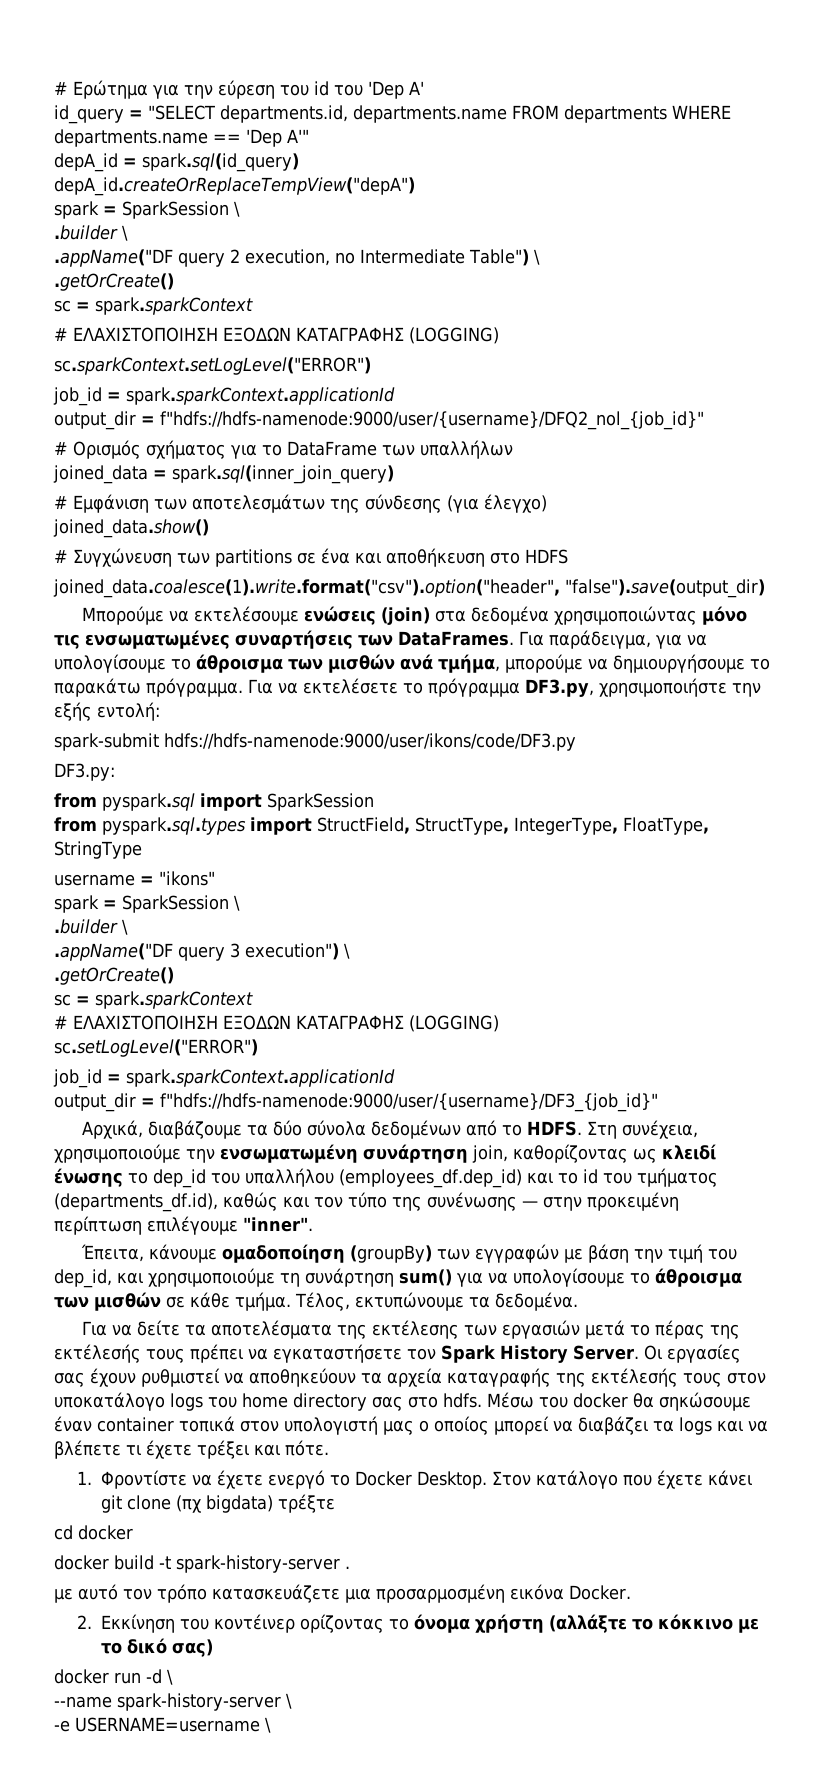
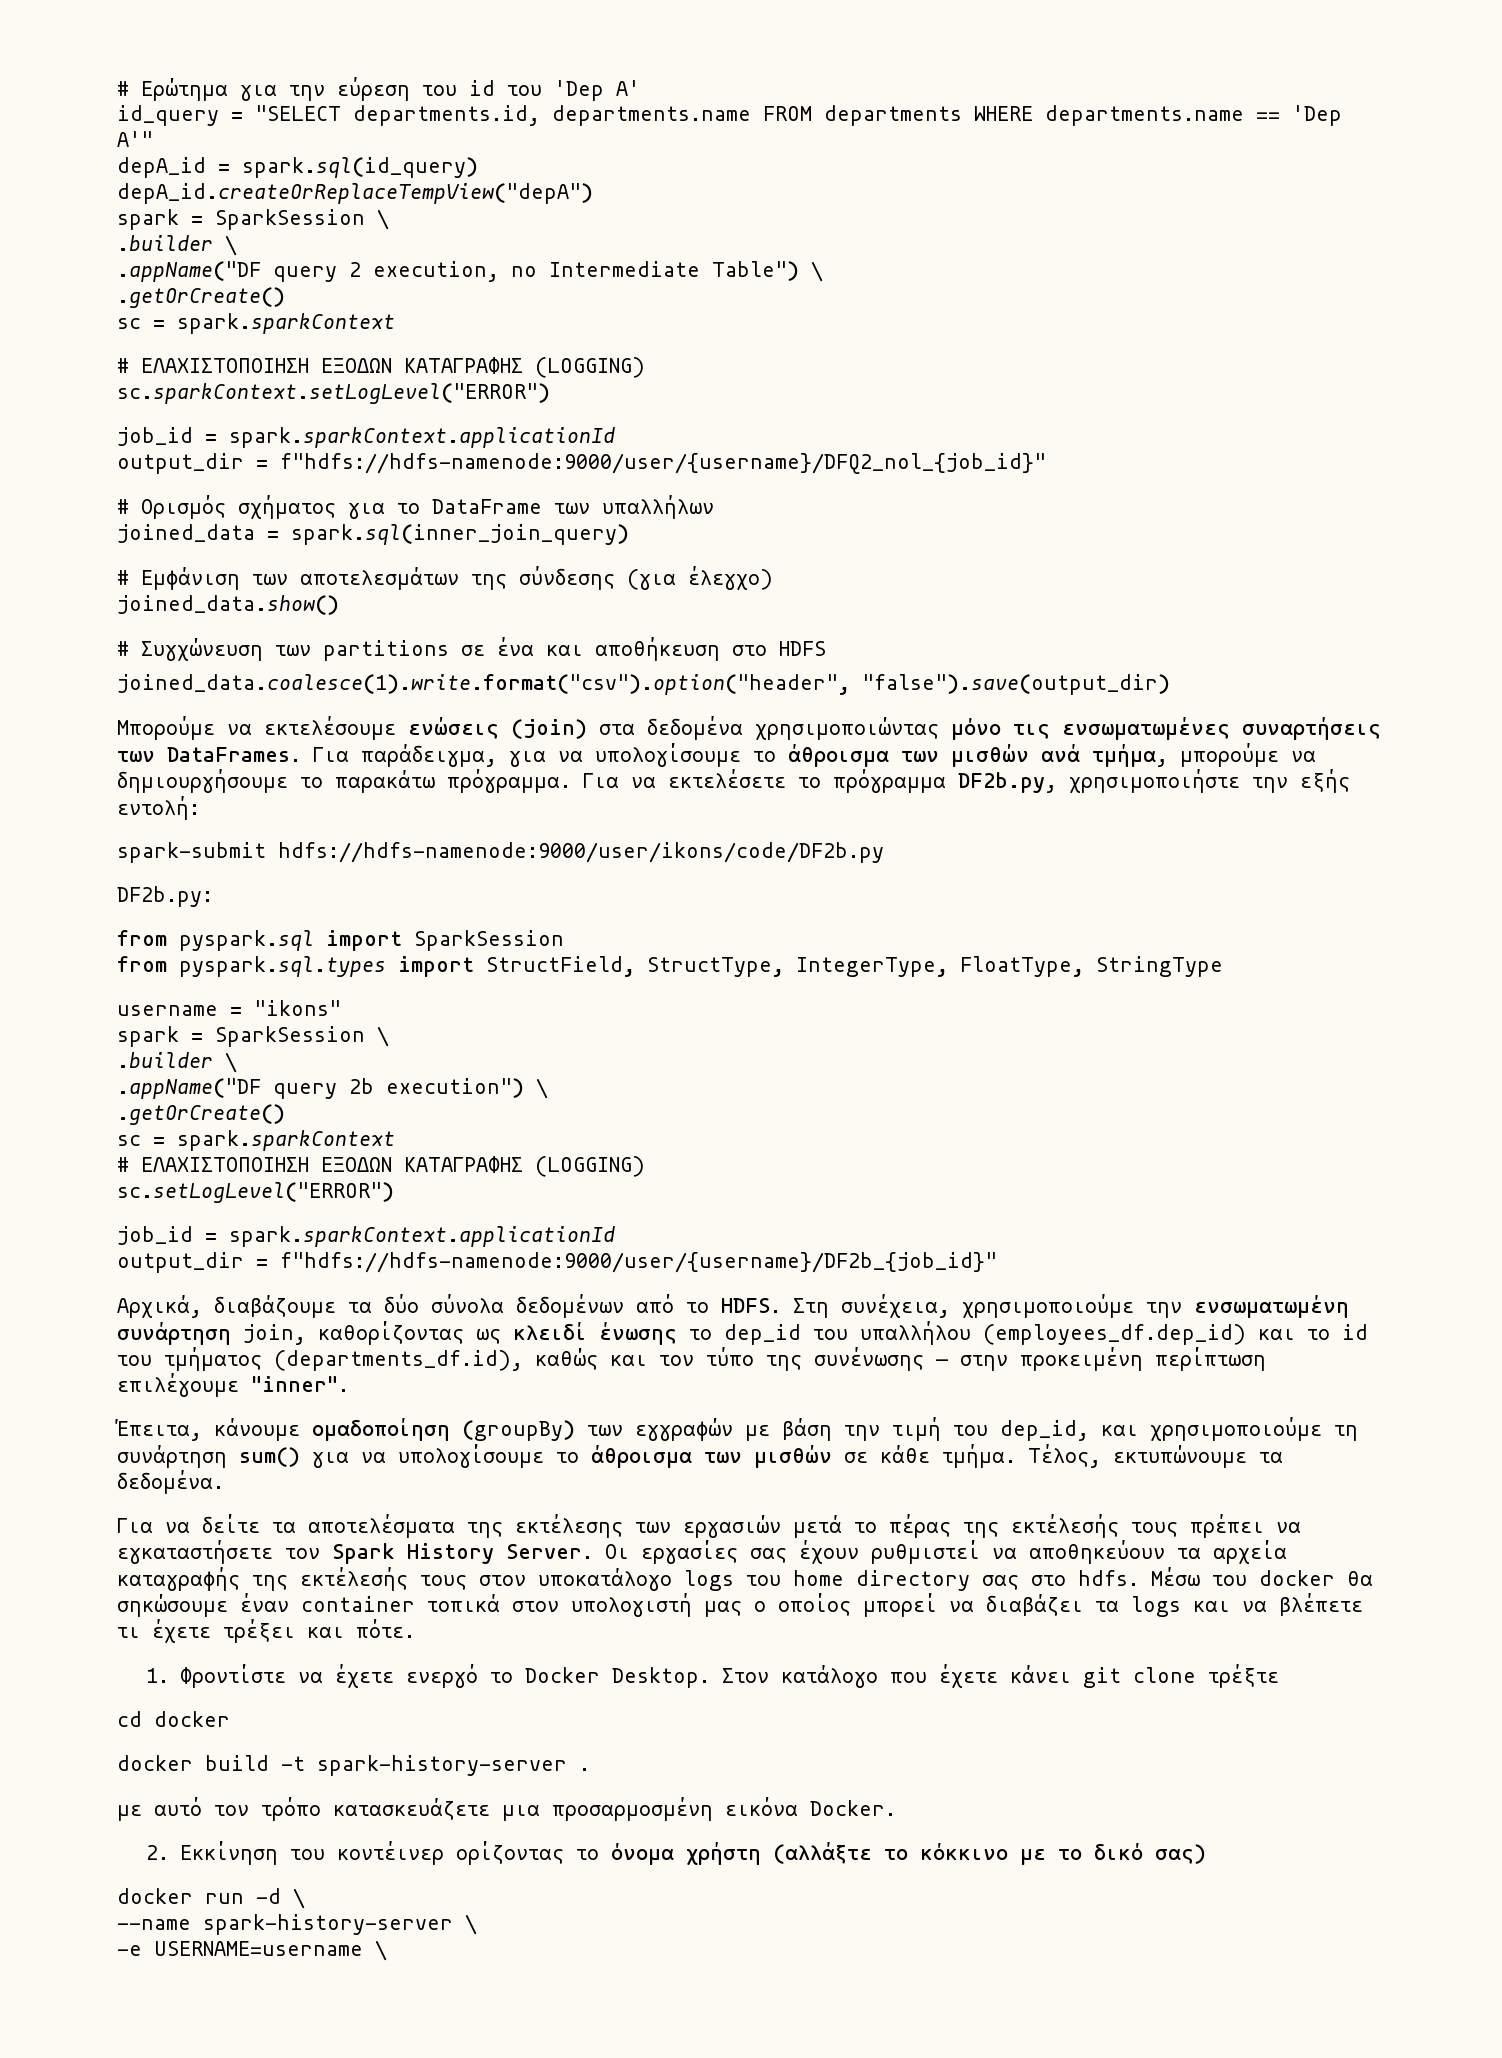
- Για να εκτελέσετε το πρόγραμμα DF3.py, χρησιμοποιήστε την εξής εντολή:
+ Για να εκτελέσετε το πρόγραμμα DF2b.py, χρησιμοποιήστε την εξής εντολή:
- spark-submit hdfs://hdfs-namenode:9000/user/ikons/code/DF3.py
- DF3.py:
+ spark-submit hdfs://hdfs-namenode:9000/user/ikons/code/DF2b.py
+ DF2b.py:
- .appName("DF query 3 execution") \
+ .appName("DF query 2b execution") \
- output_dir = f"hdfs://hdfs-namenode:9000/user/{username}/DF3_{job_id}"
+ output_dir = f"hdfs://hdfs-namenode:9000/user/{username}/DF2b_{job_id}"
- Στον κατάλογο που έχετε κάνει git clone (πχ bigdata) τρέξτε
+ Στον κατάλογο που έχετε κάνει git clone τρέξτε

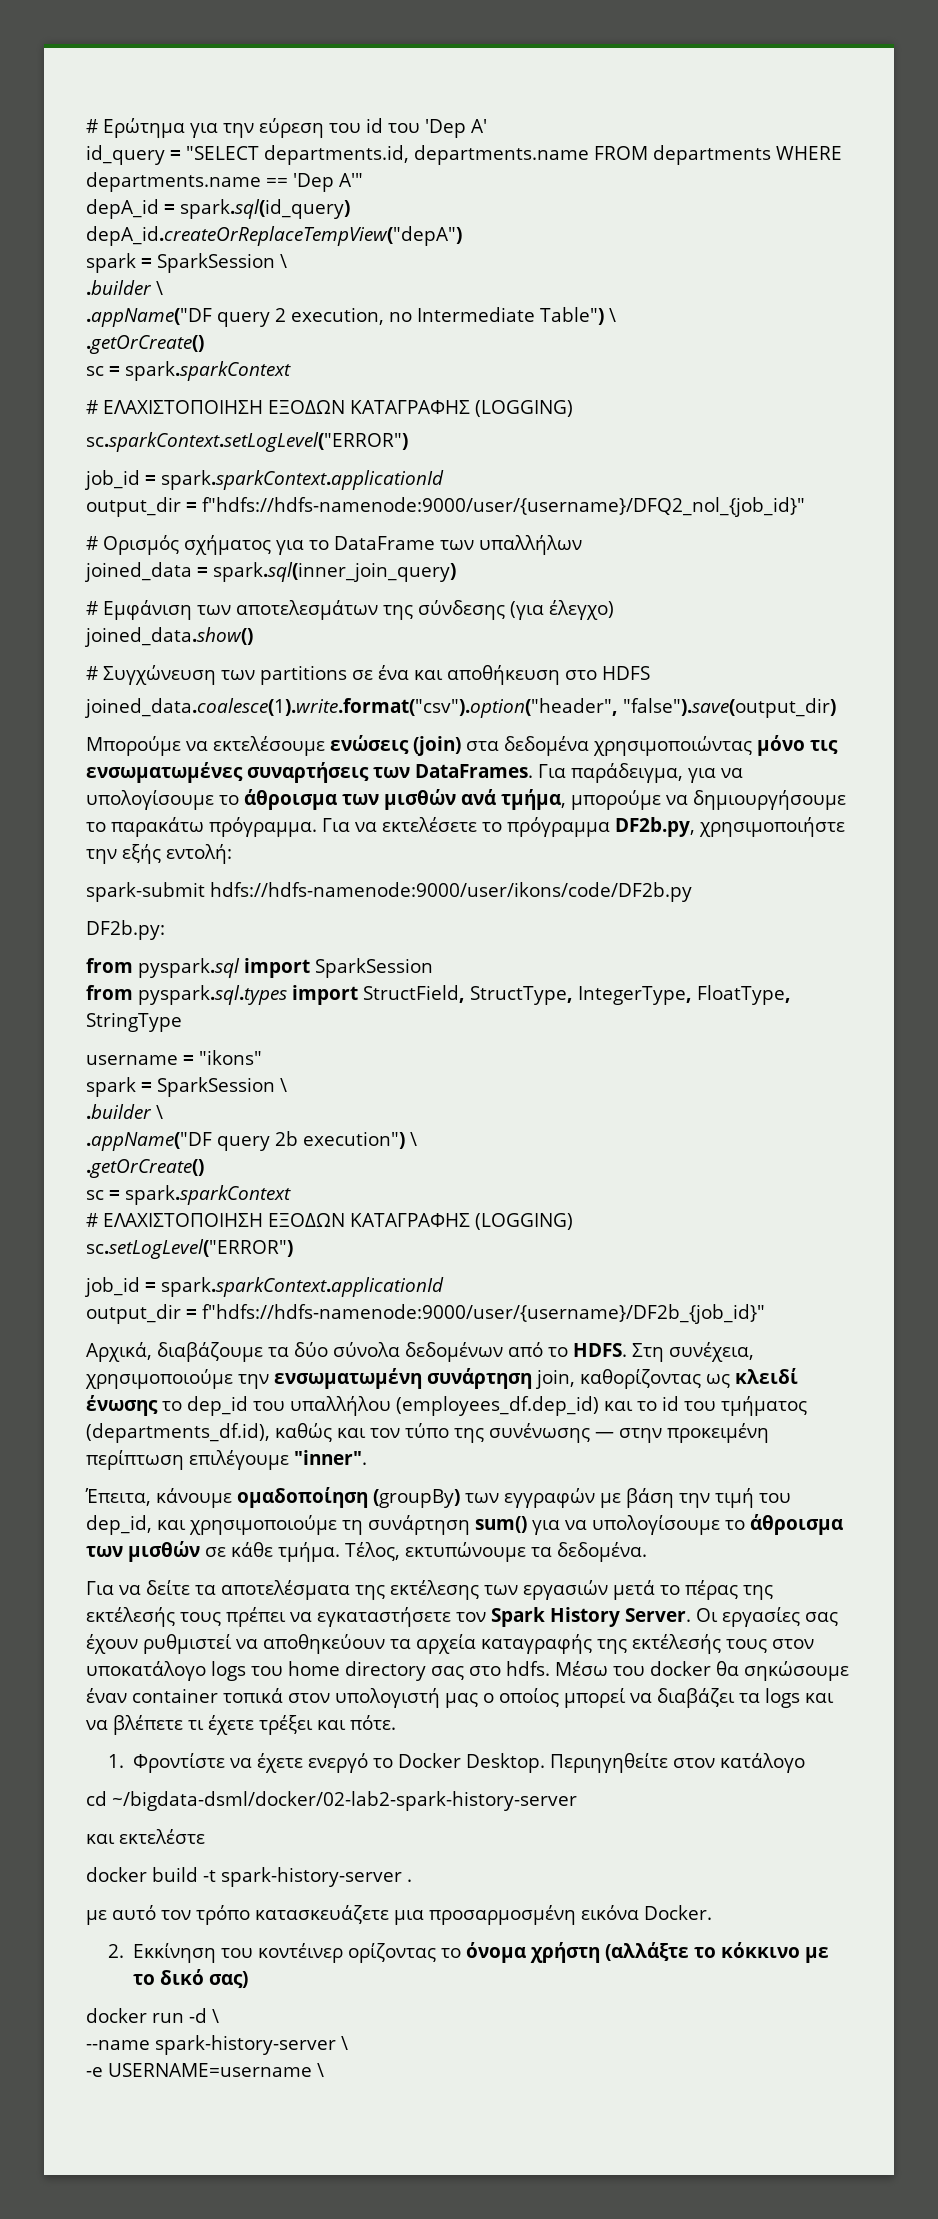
- Στον κατάλογο που έχετε κάνει git clone τρέξτε
- cd docker
+ Περιηγηθείτε στον κατάλογο
+ cd ~/bigdata-dsml/docker/02-lab2-spark-history-server
+ και εκτελέστε

